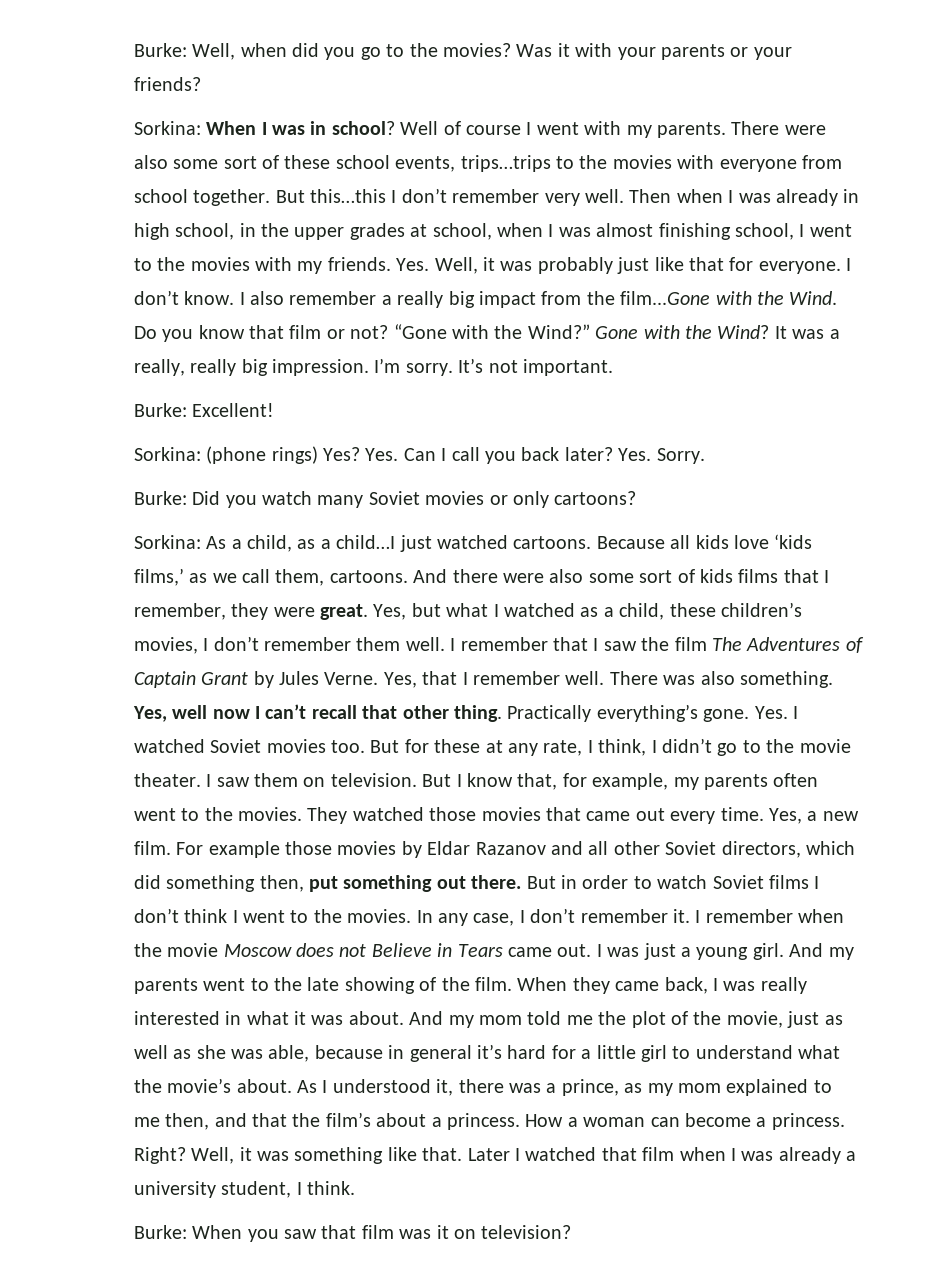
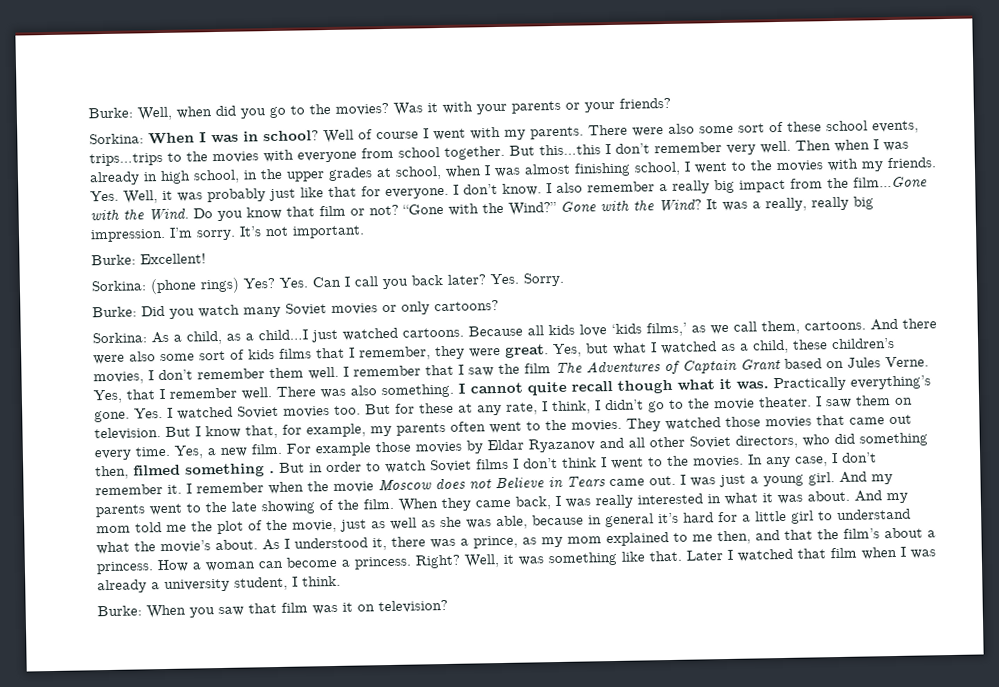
- I remember that I saw the film The Adventures of Captain Grant by Jules Verne.
+ I remember that I saw the film The Adventures of Captain Grant based on Jules Verne.
- Yes, well now I can’t recall that other thing.
+ I cannot quite recall though what it was.
- For example those movies by Eldar Razanov and all other Soviet directors, which did something then, put something out there.
+ For example those movies by Eldar Ryazanov and all other Soviet directors, who did something then, filmed something .

